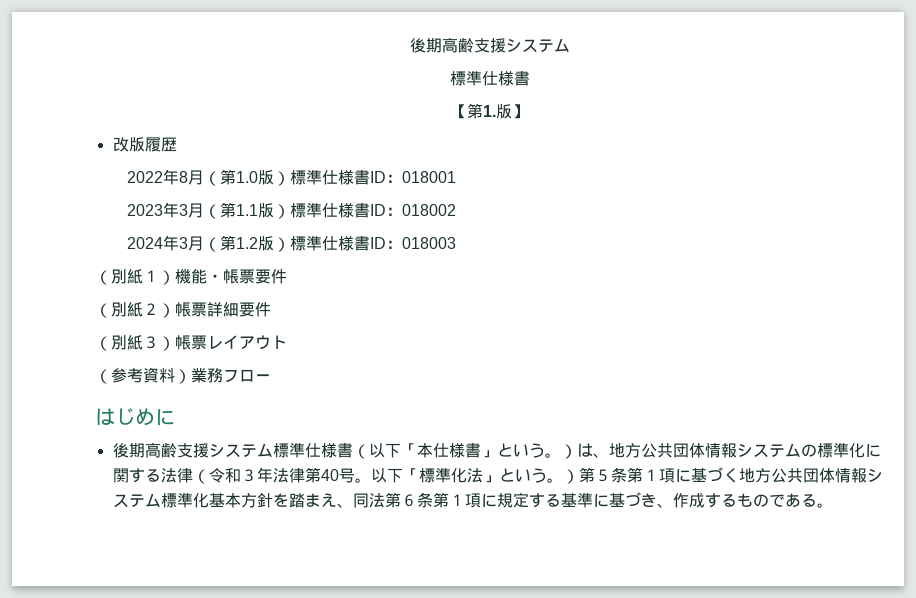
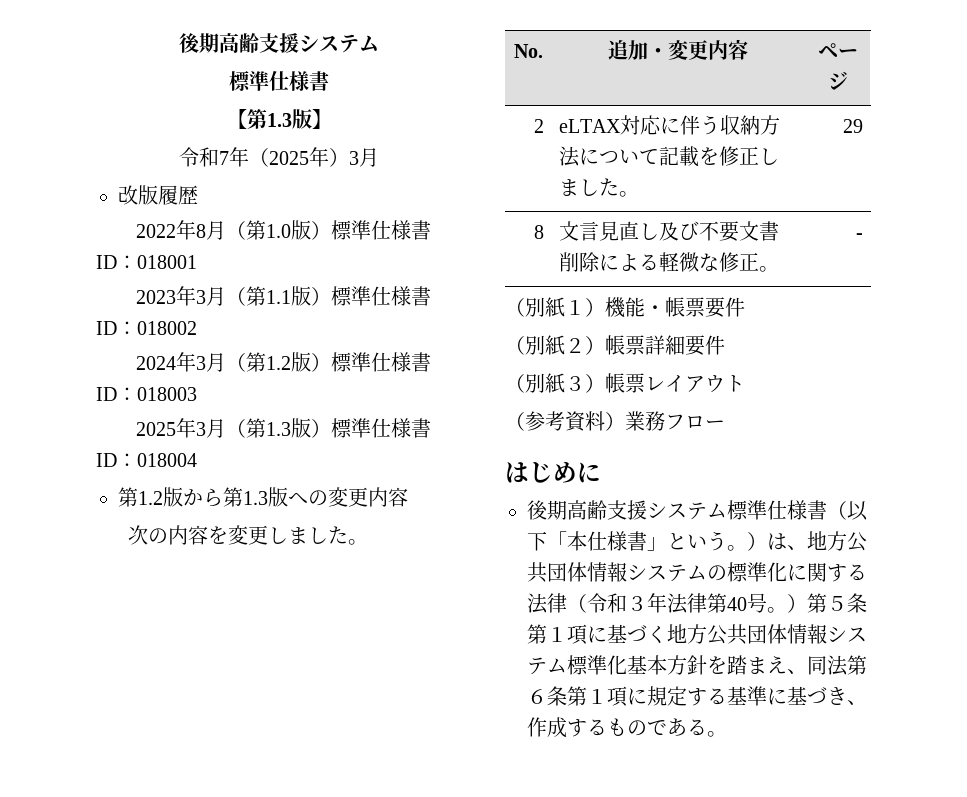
- 【第1.版】
+ 【第1.3版】
+ 令和7年（2025年）3月
+ 2025年3月（第1.3版）標準仕様書ID：018004
+ 第1.2版から第1.3版への変更内容
+ 次の内容を変更しました。
+ No. | 追加・変更内容 | ページ
+ 2 | eLTAX対応に伴う収納方法について記載を修正しました。 | 29
+ 8 | 文言見直し及び不要文書削除による軽微な修正。 | -
- 後期高齢支援システム標準仕様書（以下「本仕様書」という。）は、地方公共団体情報システムの標準化に関する法律（令和３年法律第40号。以下「標準化法」という。）第５条第１項に基づく地方公共団体情報システム標準化基本方針を踏まえ、同法第６条第１項に規定する基準に基づき、作成するものである。
+ 後期高齢支援システム標準仕様書（以下「本仕様書」という。）は、地方公共団体情報システムの標準化に関する法律（令和３年法律第40号。）第５条第１項に基づく地方公共団体情報システム標準化基本方針を踏まえ、同法第６条第１項に規定する基準に基づき、作成するものである。

